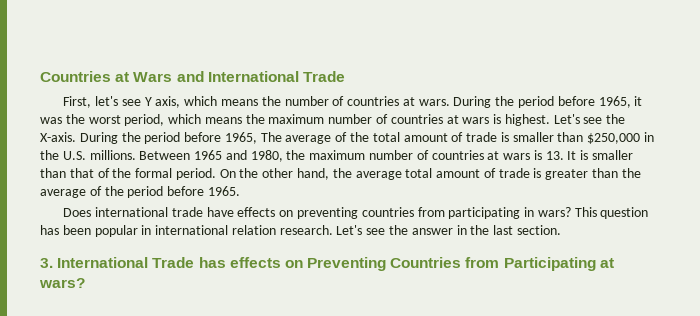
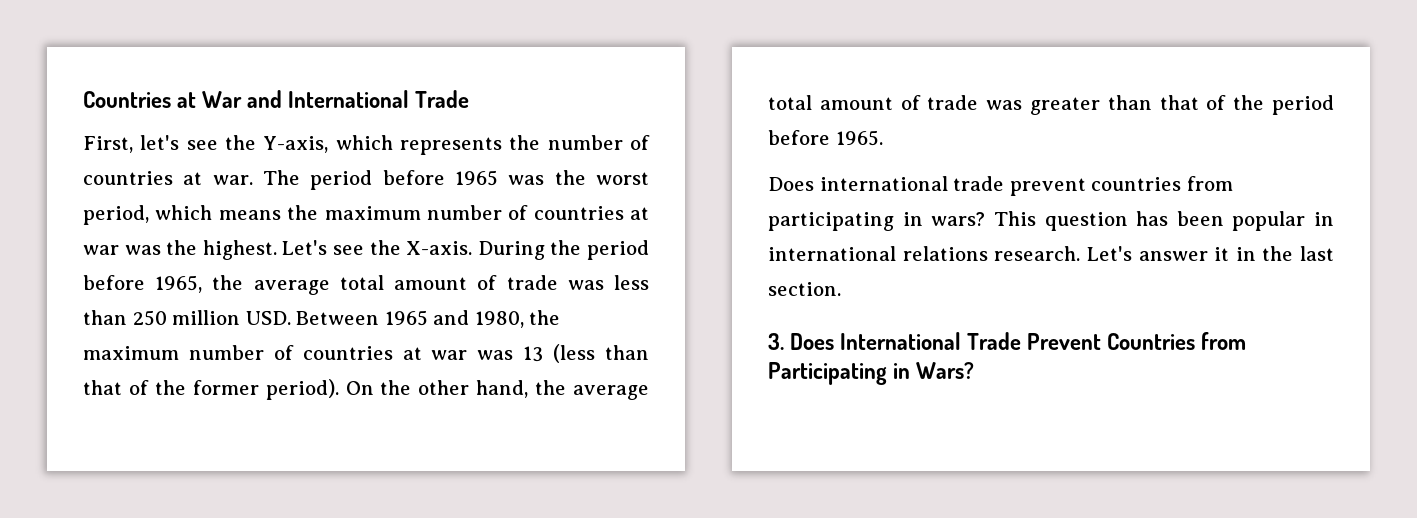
- Countries at Wars and International Trade
+ Countries at War and International Trade
- First, let's see Y axis, which means the number of countries at wars. During the period before 1965, it was the worst period, which means the maximum number of countries at wars is highest.
+ First, let's see the Y-axis, which represents the number of countries at war. The period before 1965 was the worst period, which means the maximum number of countries at war was the highest.
- During the period before 1965, The average of the total amount of trade is smaller than $250,000 in the U.S. millions. Between 1965 and 1980, the maximum number of countries at wars is 13. It is smaller than that of the formal period.
+ During the period before 1965, the average total amount of trade was less than 250 million USD. Between 1965 and 1980, the maximum number of countries at war was 13 (less than that of the former period).
- On the other hand, the average total amount of trade is greater than the average of the period before 1965.
+ On the other hand, the average total amount of trade was greater than that of the period before 1965.
- Does international trade have effects on preventing countries from participating in wars?
+ Does international trade prevent countries from participating in wars?
- This question has been popular in international relation research.
+ This question has been popular in international relations research.
- Let's see the answer in the last section.
+ Let's answer it in the last section.
- 3. International Trade has effects on Preventing Countries from Participating at wars?
+ 3. Does International Trade Prevent Countries from Participating in Wars?

